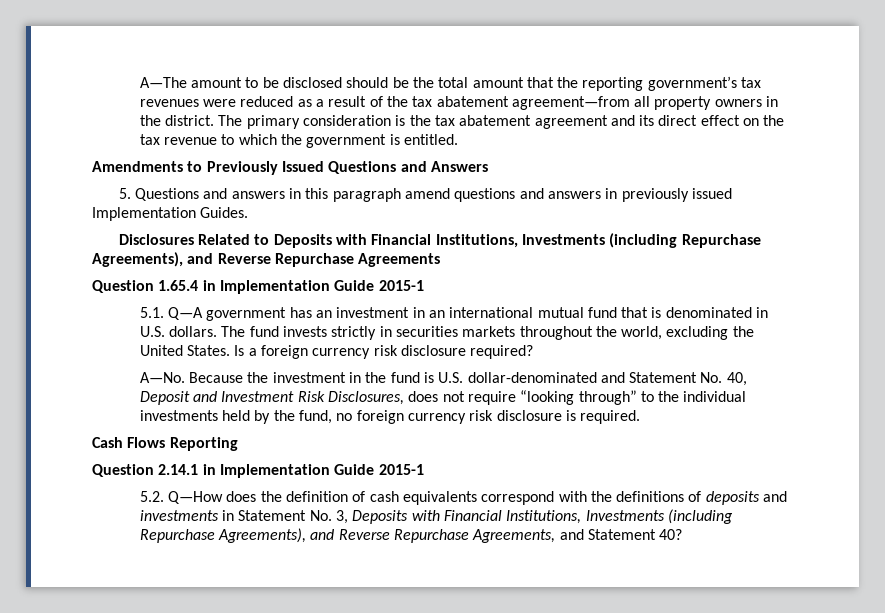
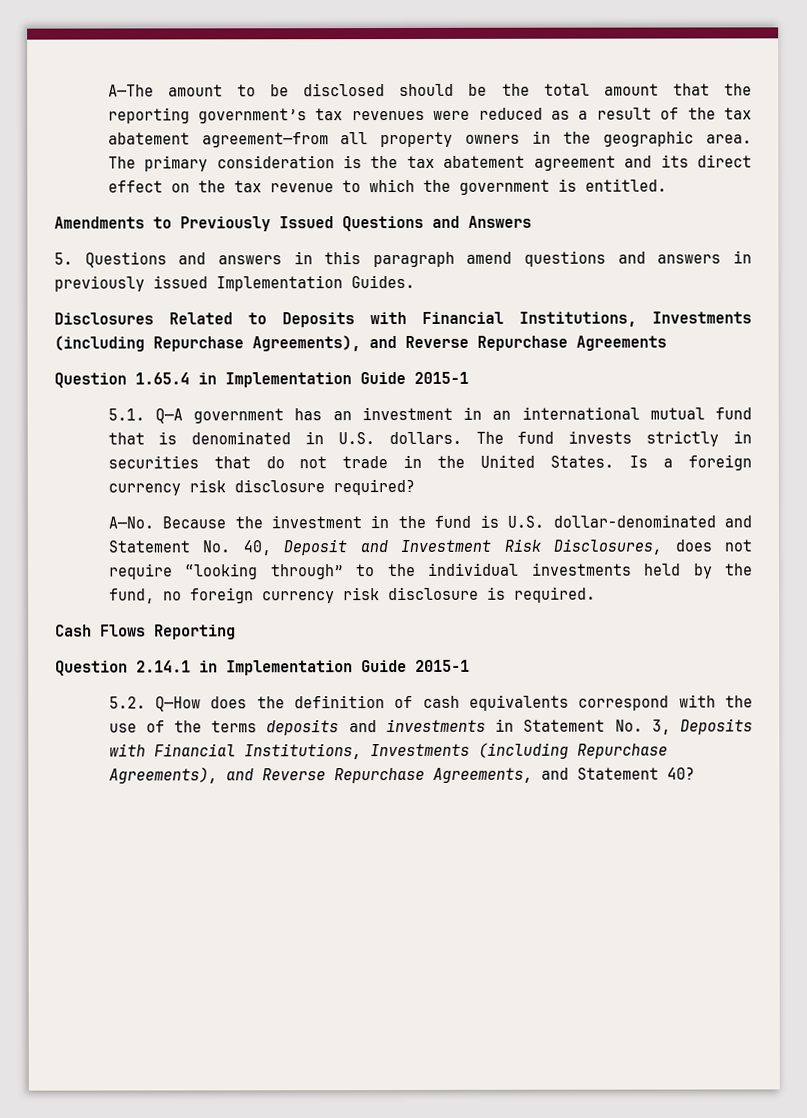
- A—The amount to be disclosed should be the total amount that the reporting government’s tax revenues were reduced as a result of the tax abatement agreement—from all property owners in the district.
+ A—The amount to be disclosed should be the total amount that the reporting government’s tax revenues were reduced as a result of the tax abatement agreement—from all property owners in the geographic area.
- The fund invests strictly in securities markets throughout the world, excluding the United States.
+ The fund invests strictly in securities that do not trade in the United States.
- 5.2. Q—How does the definition of cash equivalents correspond with the definitions of deposits and investments in Statement No. 3, Deposits with Financial Institutions, Investments (including Repurchase Agreements), and Reverse Repurchase Agreements, and Statement 40?
+ 5.2. Q—How does the definition of cash equivalents correspond with the use of the terms deposits and investments in Statement No. 3, Deposits with Financial Institutions, Investments (including Repurchase Agreements), and Reverse Repurchase Agreements, and Statement 40?

